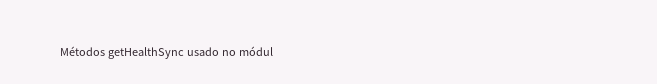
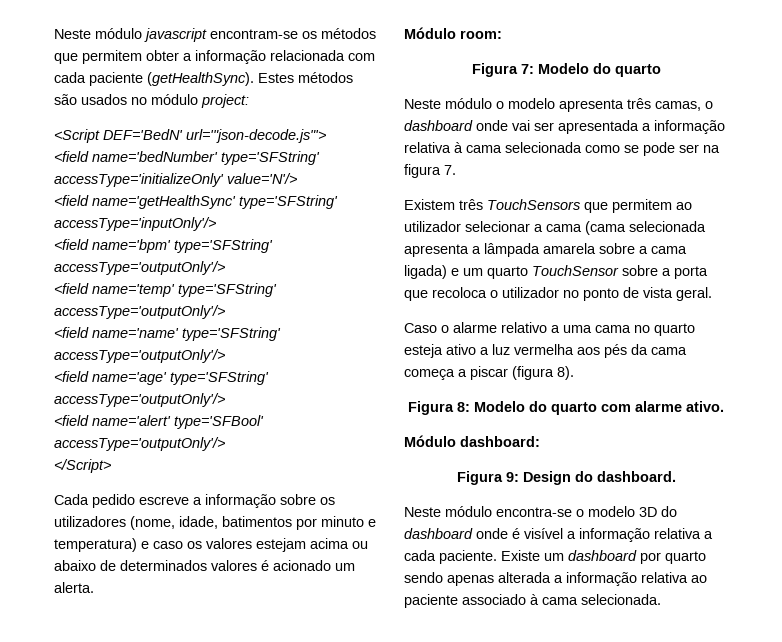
- Métodos getHealthSync usado no módul
+ Neste módulo javascript encontram-se os métodos que permitem obter a informação relacionada com cada paciente (getHealthSync). Estes métodos são usados no módulo project:
+ <Script DEF='BedN' url='"json-decode.js"'>
+ <field name='bedNumber' type='SFString' accessType='initializeOnly' value='N'/>
+ <field name='getHealthSync' type='SFString' accessType='inputOnly'/>
+ <field name='bpm' type='SFString' accessType='outputOnly'/>
+ <field name='temp' type='SFString' accessType='outputOnly'/>
+ <field name='name' type='SFString' accessType='outputOnly'/>
+ <field name='age' type='SFString' accessType='outputOnly'/>
+ <field name='alert' type='SFBool' accessType='outputOnly'/>
+ </Script>
+ Cada pedido escreve a informação sobre os utilizadores (nome, idade, batimentos por minuto e temperatura) e caso os valores estejam acima ou abaixo de determinados valores é acionado um alerta.
+ Módulo room:
+ Figura 7: Modelo do quarto
+ Neste módulo o modelo apresenta três camas, o dashboard onde vai ser apresentada a informação relativa à cama selecionada como se pode ser na figura 7.
+ Existem três TouchSensors que permitem ao utilizador selecionar a cama (cama selecionada apresenta a lâmpada amarela sobre a cama ligada) e um quarto TouchSensor sobre a porta que recoloca o utilizador no ponto de vista geral.
+ Caso o alarme relativo a uma cama no quarto esteja ativo a luz vermelha aos pés da cama começa a piscar (figura 8).
+ Figura 8: Modelo do quarto com alarme ativo.
+ Módulo dashboard:
+ Figura 9: Design do dashboard.
+ Neste módulo encontra-se o modelo 3D do dashboard onde é visível a informação relativa a cada paciente. Existe um dashboard por quarto sendo apenas alterada a informação relativa ao paciente associado à cama selecionada.

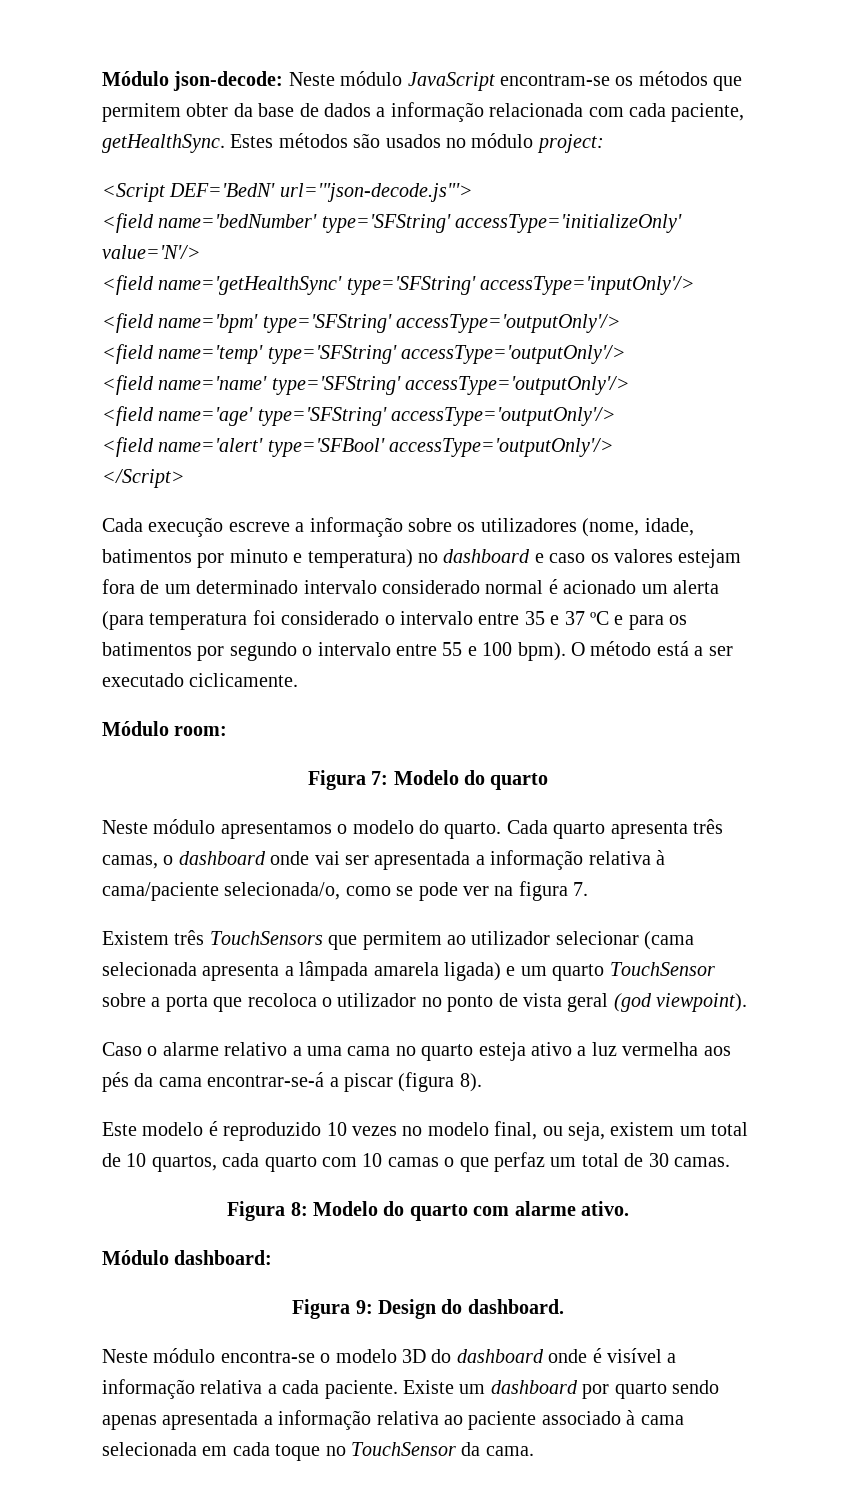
- Neste módulo javascript encontram-se os métodos que permitem obter a informação relacionada com cada paciente (getHealthSync).
+ Módulo json-decode: Neste módulo JavaScript encontram-se os métodos que permitem obter da base de dados a informação relacionada com cada paciente, getHealthSync.
- Cada pedido escreve a informação sobre os utilizadores (nome, idade, batimentos por minuto e temperatura) e caso os valores estejam acima ou abaixo de determinados valores é acionado um alerta.
+ Cada execução escreve a informação sobre os utilizadores (nome, idade, batimentos por minuto e temperatura) no dashboard e caso os valores estejam fora de um determinado intervalo considerado normal é acionado um alerta (para temperatura foi considerado o intervalo entre 35 e 37 ºC e para os batimentos por segundo o intervalo entre 55 e 100 bpm). O método está a ser executado ciclicamente.
- Neste módulo o modelo apresenta três camas, o dashboard onde vai ser apresentada a informação relativa à cama selecionada como se pode ser na figura 7.
+ Neste módulo apresentamos o modelo do quarto. Cada quarto apresenta três camas, o dashboard onde vai ser apresentada a informação relativa à cama/paciente selecionada/o, como se pode ver na figura 7.
- Existem três TouchSensors que permitem ao utilizador selecionar a cama (cama selecionada apresenta a lâmpada amarela sobre a cama ligada) e um quarto TouchSensor sobre a porta que recoloca o utilizador no ponto de vista geral.
+ Existem três TouchSensors que permitem ao utilizador selecionar (cama selecionada apresenta a lâmpada amarela ligada) e um quarto TouchSensor sobre a porta que recoloca o utilizador no ponto de vista geral (god viewpoint).
- Caso o alarme relativo a uma cama no quarto esteja ativo a luz vermelha aos pés da cama começa a piscar (figura 8).
+ Caso o alarme relativo a uma cama no quarto esteja ativo a luz vermelha aos pés da cama encontrar-se-á a piscar (figura 8).
+ Este modelo é reproduzido 10 vezes no modelo final, ou seja, existem um total de 10 quartos, cada quarto com 10 camas o que perfaz um total de 30 camas.
- Existe um dashboard por quarto sendo apenas alterada a informação relativa ao paciente associado à cama selecionada.
+ Existe um dashboard por quarto sendo apenas apresentada a informação relativa ao paciente associado à cama selecionada em cada toque no TouchSensor da cama.

